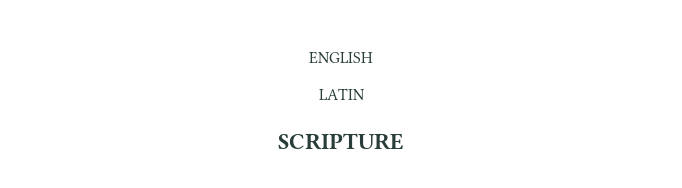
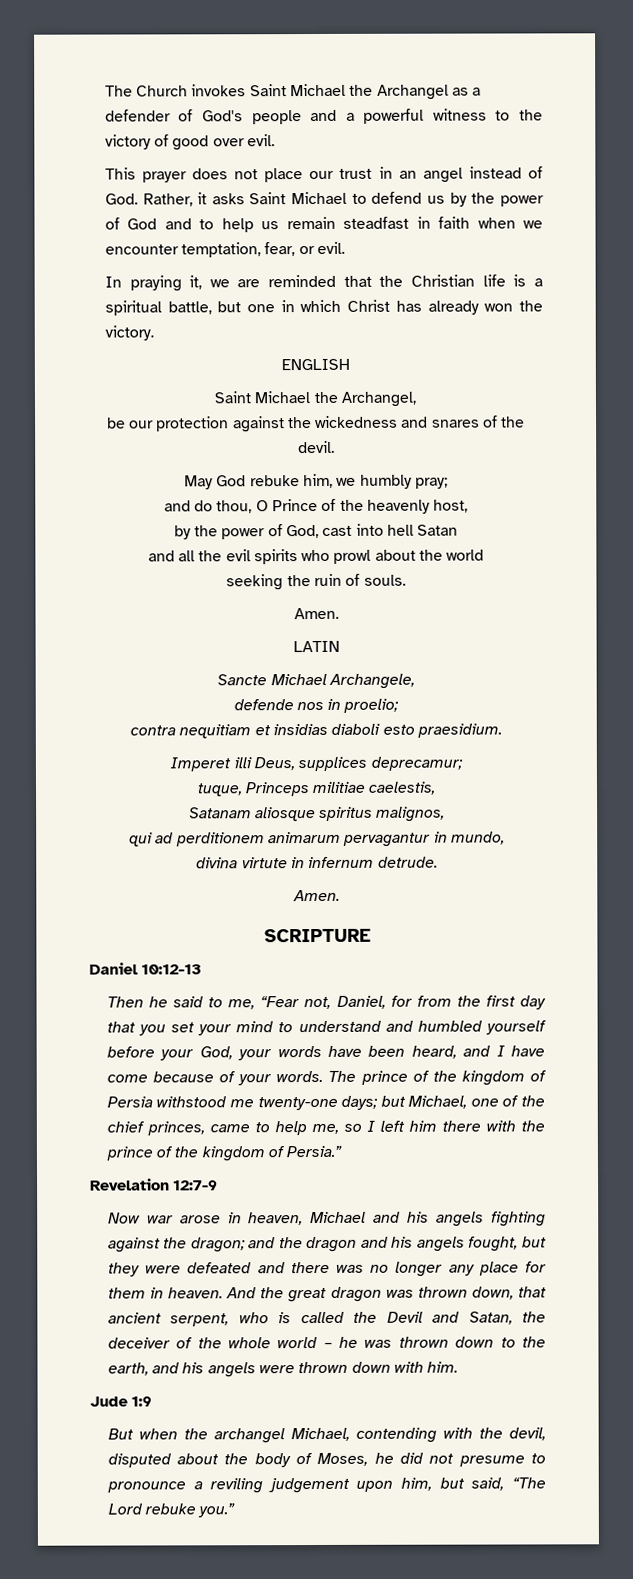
+ The Church invokes Saint Michael the Archangel as a defender of God's people and a powerful witness to the victory of good over evil.
+ This prayer does not place our trust in an angel instead of God. Rather, it asks Saint Michael to defend us by the power of God and to help us remain steadfast in faith when we encounter temptation, fear, or evil.
+ In praying it, we are reminded that the Christian life is a spiritual battle, but one in which Christ has already won the victory.
  ENGLISH
+ Saint Michael the Archangel,
+ be our protection against the wickedness and snares of the devil.
+ May God rebuke him, we humbly pray;
+ and do thou, O Prince of the heavenly host,
+ by the power of God, cast into hell Satan
+ and all the evil spirits who prowl about the world
+ seeking the ruin of souls.
+ Amen.
  LATIN
+ Sancte Michael Archangele,
+ defende nos in proelio;
+ contra nequitiam et insidias diaboli esto praesidium.
+ Imperet illi Deus, supplices deprecamur;
+ tuque, Princeps militiae caelestis,
+ Satanam aliosque spiritus malignos,
+ qui ad perditionem animarum pervagantur in mundo,
+ divina virtute in infernum detrude.
+ Amen.
  SCRIPTURE
+ Daniel 10:12-13
+ Then he said to me, “Fear not, Daniel, for from the first day that you set your mind to understand and humbled yourself before your God, your words have been heard, and I have come because of your words. The prince of the kingdom of Persia withstood me twenty-one days; but Michael, one of the chief princes, came to help me, so I left him there with the prince of the kingdom of Persia.”
+ Revelation 12:7-9
+ Now war arose in heaven, Michael and his angels fighting against the dragon; and the dragon and his angels fought, but they were defeated and there was no longer any place for them in heaven. And the great dragon was thrown down, that ancient serpent, who is called the Devil and Satan, the deceiver of the whole world – he was thrown down to the earth, and his angels were thrown down with him.
+ Jude 1:9
+ But when the archangel Michael, contending with the devil, disputed about the body of Moses, he did not presume to pronounce a reviling judgement upon him, but said, “The Lord rebuke you.”

